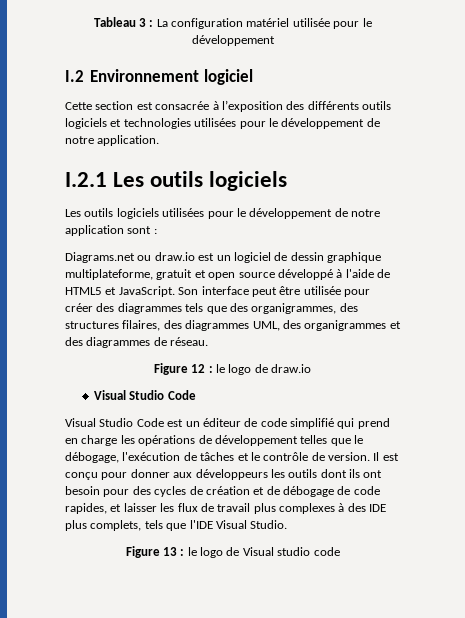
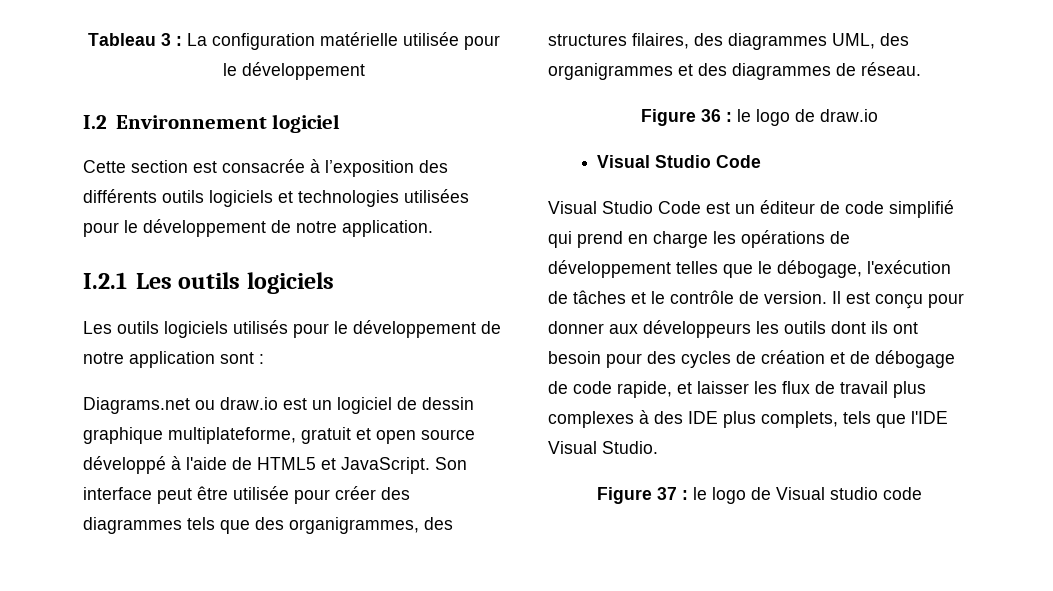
- Tableau 3 : La configuration matériel utilisée pour le développement
+ Tableau 3 : La configuration matérielle utilisée pour le développement
- Les outils logiciels utilisées pour le développement de notre application sont :
+ Les outils logiciels utilisés pour le développement de notre application sont :
- Figure 12 : le logo de draw.io
+ Figure 36 : le logo de draw.io
- Il est conçu pour donner aux développeurs les outils dont ils ont besoin pour des cycles de création et de débogage de code rapides, et laisser les flux de travail plus complexes à des IDE plus complets, tels que l'IDE Visual Studio.
+ Il est conçu pour donner aux développeurs les outils dont ils ont besoin pour des cycles de création et de débogage de code rapide, et laisser les flux de travail plus complexes à des IDE plus complets, tels que l'IDE Visual Studio.
- Figure 13 : le logo de Visual studio code
+ Figure 37 : le logo de Visual studio code

